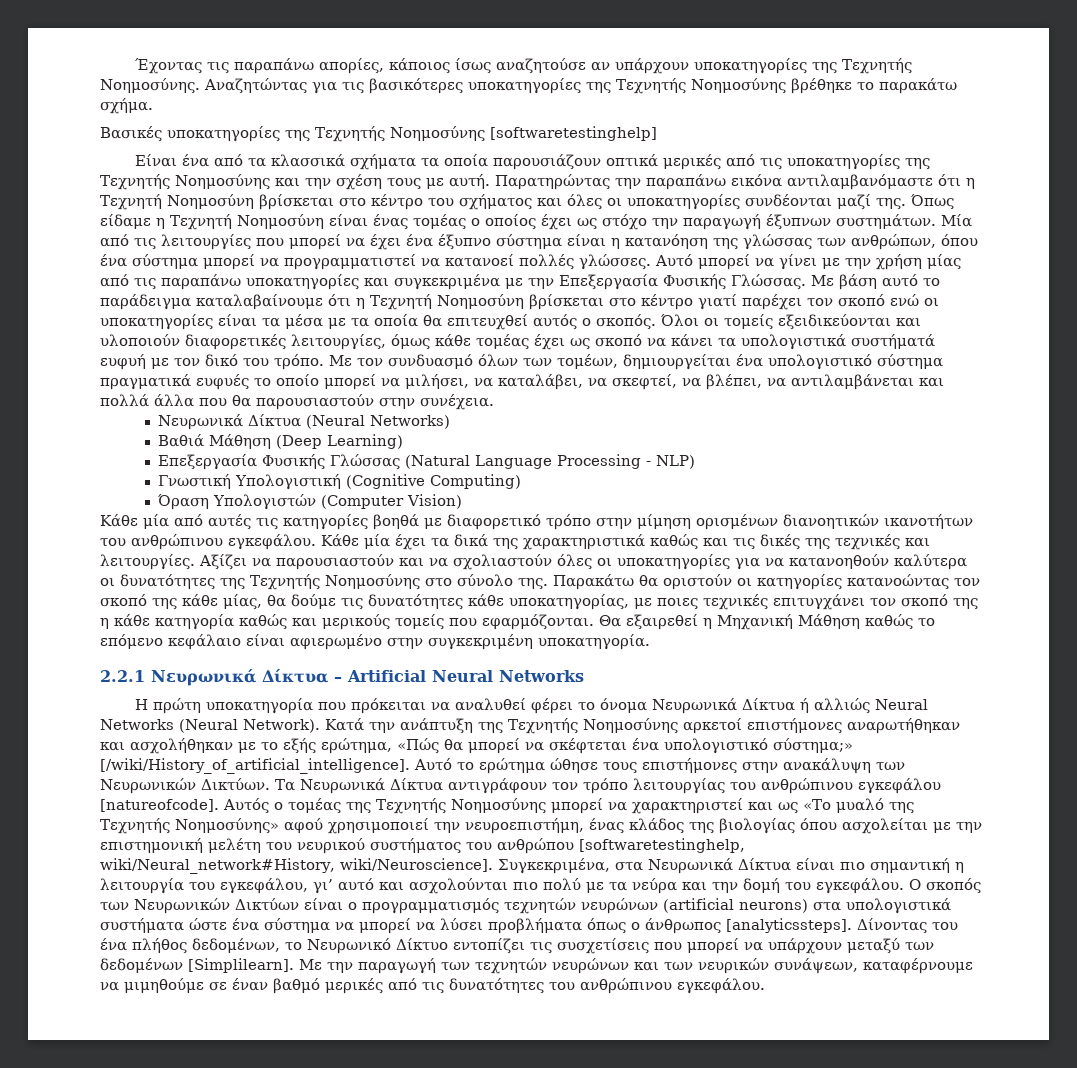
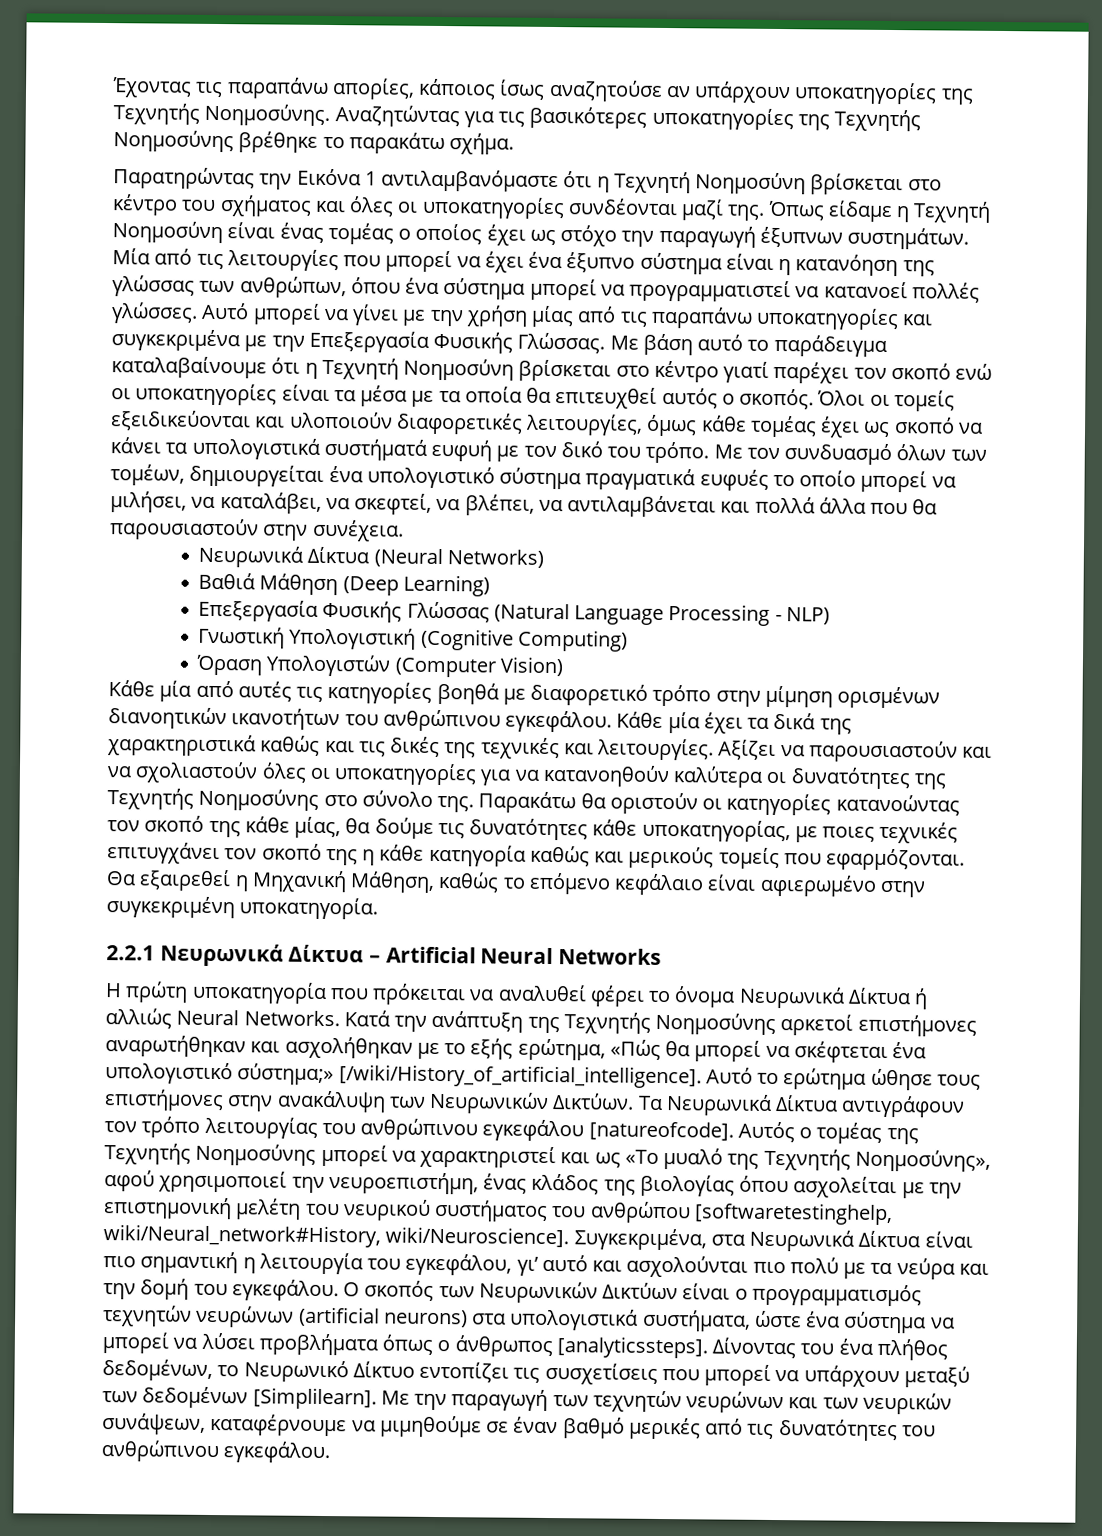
- Βασικές υποκατηγορίες της Τεχνητής Νοημοσύνης [softwaretestinghelp]
- Είναι ένα από τα κλασσικά σχήματα τα οποία παρουσιάζουν οπτικά μερικές από τις υποκατηγορίες της Τεχνητής Νοημοσύνης και την σχέση τους με αυτή. Παρατηρώντας την παραπάνω εικόνα αντιλαμβανόμαστε ότι η Τεχνητή Νοημοσύνη βρίσκεται στο κέντρο του σχήματος και όλες οι υποκατηγορίες συνδέονται μαζί της.
+ Παρατηρώντας την Εικόνα 1 αντιλαμβανόμαστε ότι η Τεχνητή Νοημοσύνη βρίσκεται στο κέντρο του σχήματος και όλες οι υποκατηγορίες συνδέονται μαζί της.
- Θα εξαιρεθεί η Μηχανική Μάθηση καθώς το επόμενο κεφάλαιο είναι αφιερωμένο στην συγκεκριμένη υποκατηγορία.
+ Θα εξαιρεθεί η Μηχανική Μάθηση, καθώς το επόμενο κεφάλαιο είναι αφιερωμένο στην συγκεκριμένη υποκατηγορία.
- Η πρώτη υποκατηγορία που πρόκειται να αναλυθεί φέρει το όνομα Νευρωνικά Δίκτυα ή αλλιώς Neural Networks (Neural Network).
+ Η πρώτη υποκατηγορία που πρόκειται να αναλυθεί φέρει το όνομα Νευρωνικά Δίκτυα ή αλλιώς Neural Networks.
- Αυτός ο τομέας της Τεχνητής Νοημοσύνης μπορεί να χαρακτηριστεί και ως «Το μυαλό της Τεχνητής Νοημοσύνης» αφού χρησιμοποιεί την νευροεπιστήμη, ένας κλάδος της βιολογίας όπου ασχολείται με την επιστημονική μελέτη του νευρικού συστήματος του ανθρώπου [softwaretestinghelp, wiki/Neural_network#History, wiki/Neuroscience].
+ Αυτός ο τομέας της Τεχνητής Νοημοσύνης μπορεί να χαρακτηριστεί και ως «Το μυαλό της Τεχνητής Νοημοσύνης», αφού χρησιμοποιεί την νευροεπιστήμη, ένας κλάδος της βιολογίας όπου ασχολείται με την επιστημονική μελέτη του νευρικού συστήματος του ανθρώπου [softwaretestinghelp, wiki/Neural_network#History, wiki/Neuroscience].
- Ο σκοπός των Νευρωνικών Δικτύων είναι ο προγραμματισμός τεχνητών νευρώνων (artificial neurons) στα υπολογιστικά συστήματα ώστε ένα σύστημα να μπορεί να λύσει προβλήματα όπως ο άνθρωπος [analyticssteps].
+ Ο σκοπός των Νευρωνικών Δικτύων είναι ο προγραμματισμός τεχνητών νευρώνων (artificial neurons) στα υπολογιστικά συστήματα, ώστε ένα σύστημα να μπορεί να λύσει προβλήματα όπως ο άνθρωπος [analyticssteps].

